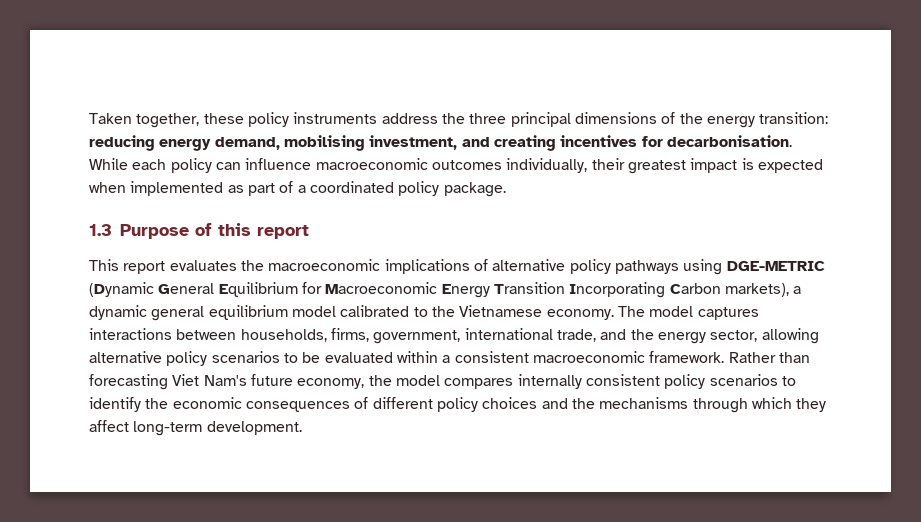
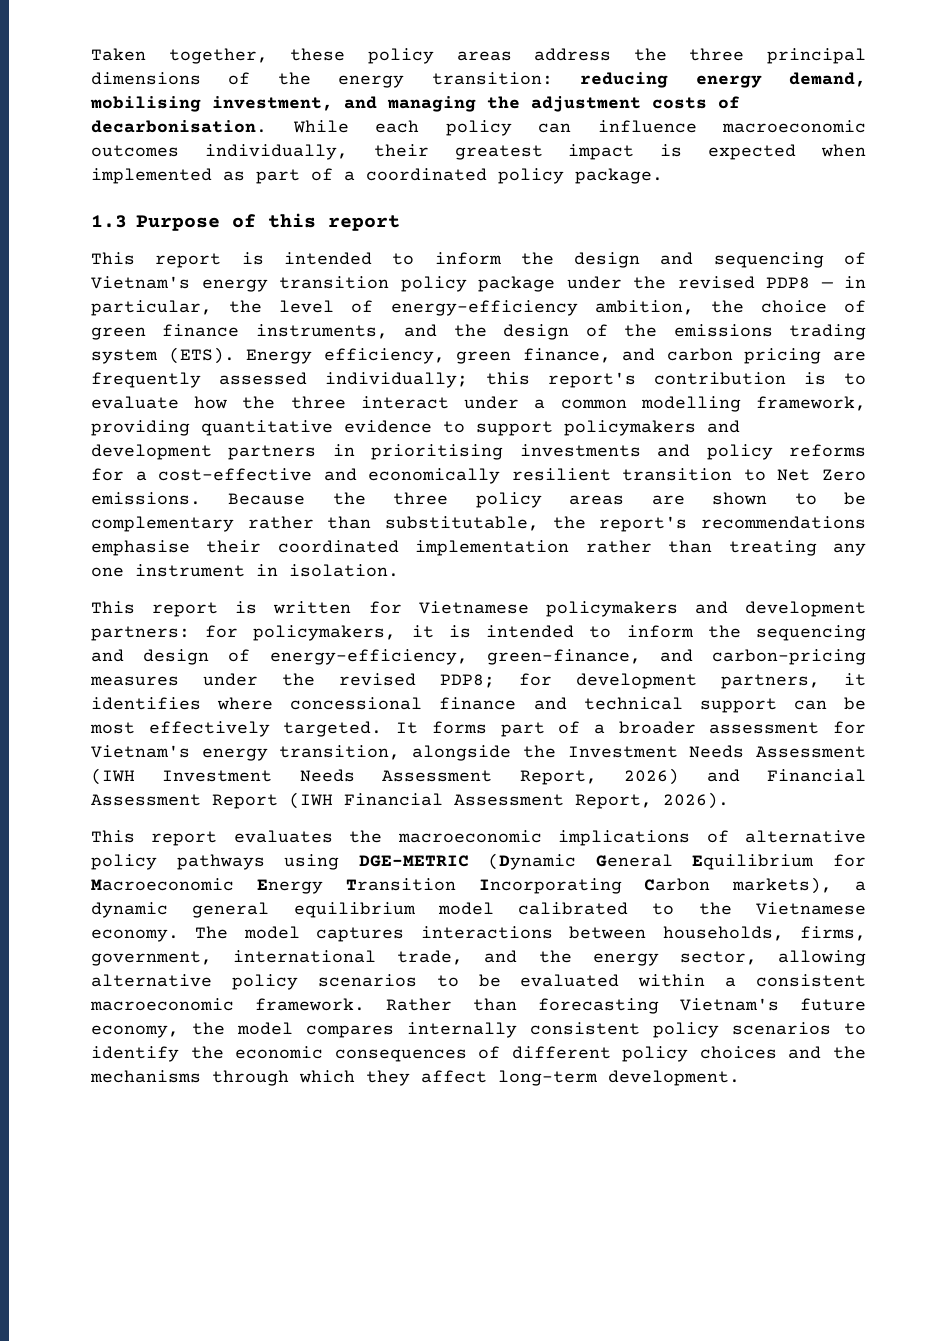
- Taken together, these policy instruments address the three principal dimensions of the energy transition: reducing energy demand, mobilising investment, and creating incentives for decarbonisation.
+ Taken together, these policy areas address the three principal dimensions of the energy transition: reducing energy demand, mobilising investment, and managing the adjustment costs of decarbonisation.
+ This report is intended to inform the design and sequencing of Vietnam's energy transition policy package under the revised PDP8 — in particular, the level of energy-efficiency ambition, the choice of green finance instruments, and the design of the emissions trading system (ETS). Energy efficiency, green finance, and carbon pricing are frequently assessed individually; this report's contribution is to evaluate how the three interact under a common modelling framework, providing quantitative evidence to support policymakers and development partners in prioritising investments and policy reforms for a cost-effective and economically resilient transition to Net Zero emissions. Because the three policy areas are shown to be complementary rather than substitutable, the report's recommendations emphasise their coordinated implementation rather than treating any one instrument in isolation.
+ This report is written for Vietnamese policymakers and development partners: for policymakers, it is intended to inform the sequencing and design of energy-efficiency, green-finance, and carbon-pricing measures under the revised PDP8; for development partners, it identifies where concessional finance and technical support can be most effectively targeted. It forms part of a broader assessment for Vietnam's energy transition, alongside the Investment Needs Assessment (IWH Investment Needs Assessment Report, 2026) and Financial Assessment Report (IWH Financial Assessment Report, 2026).
- Rather than forecasting Viet Nam's future economy, the model compares internally consistent policy scenarios to identify the economic consequences of different policy choices and the mechanisms through which they affect long-term development.
+ Rather than forecasting Vietnam's future economy, the model compares internally consistent policy scenarios to identify the economic consequences of different policy choices and the mechanisms through which they affect long-term development.

